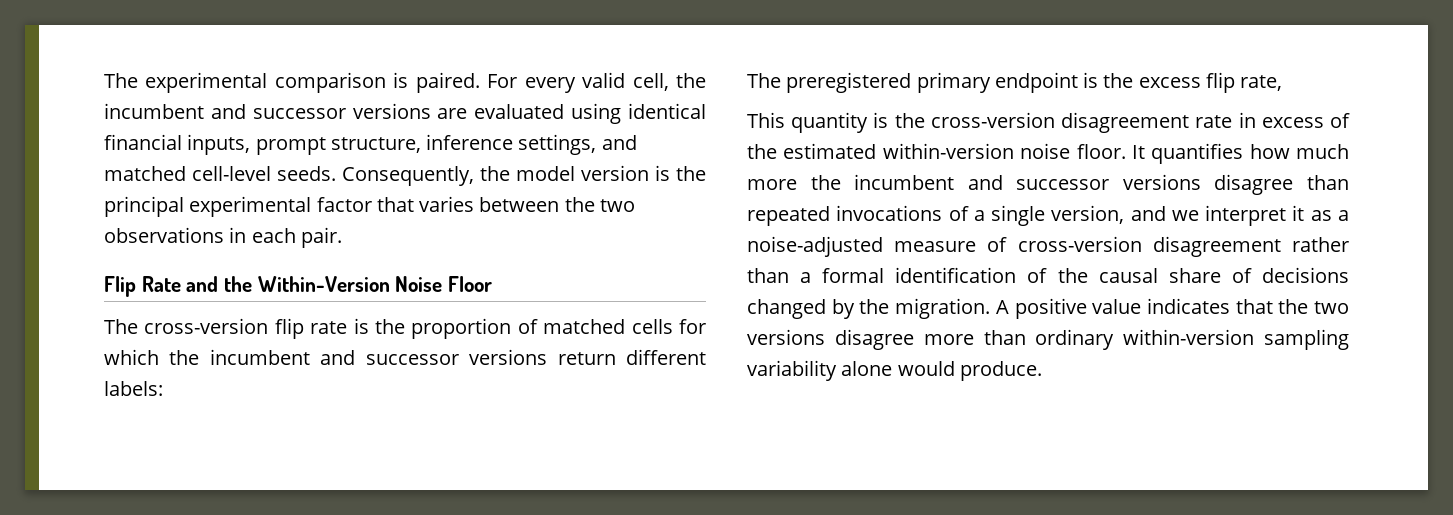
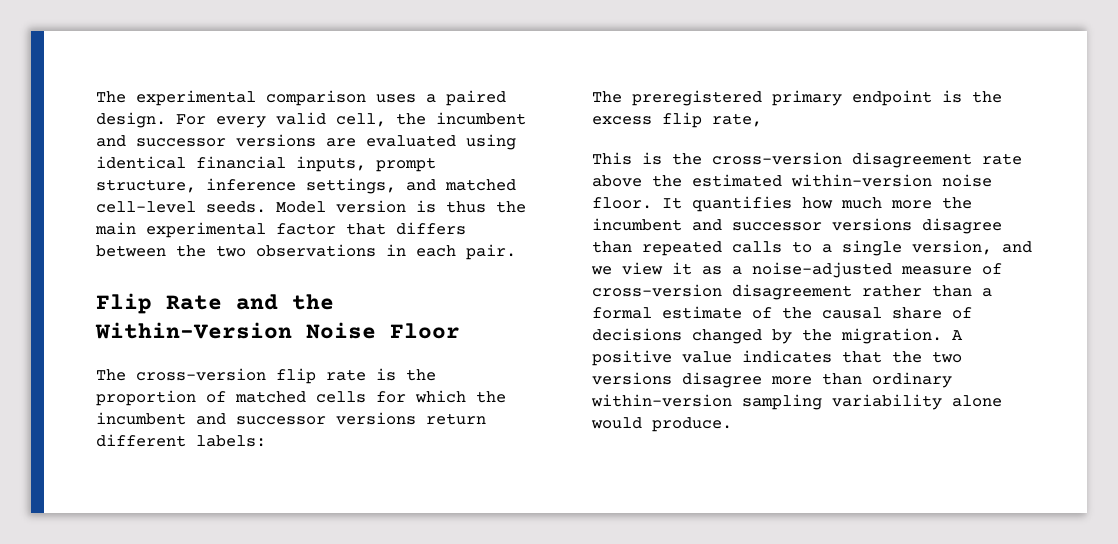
- The experimental comparison is paired.
+ The experimental comparison uses a paired design.
- Consequently, the model version is the principal experimental factor that varies between the two observations in each pair.
+ Model version is thus the main experimental factor that differs between the two observations in each pair.
- This quantity is the cross-version disagreement rate in excess of the estimated within-version noise floor.
+ This is the cross-version disagreement rate above the estimated within-version noise floor.
- It quantifies how much more the incumbent and successor versions disagree than repeated invocations of a single version, and we interpret it as a noise-adjusted measure of cross-version disagreement rather than a formal identification of the causal share of decisions changed by the migration.
+ It quantifies how much more the incumbent and successor versions disagree than repeated calls to a single version, and we view it as a noise-adjusted measure of cross-version disagreement rather than a formal estimate of the causal share of decisions changed by the migration.

